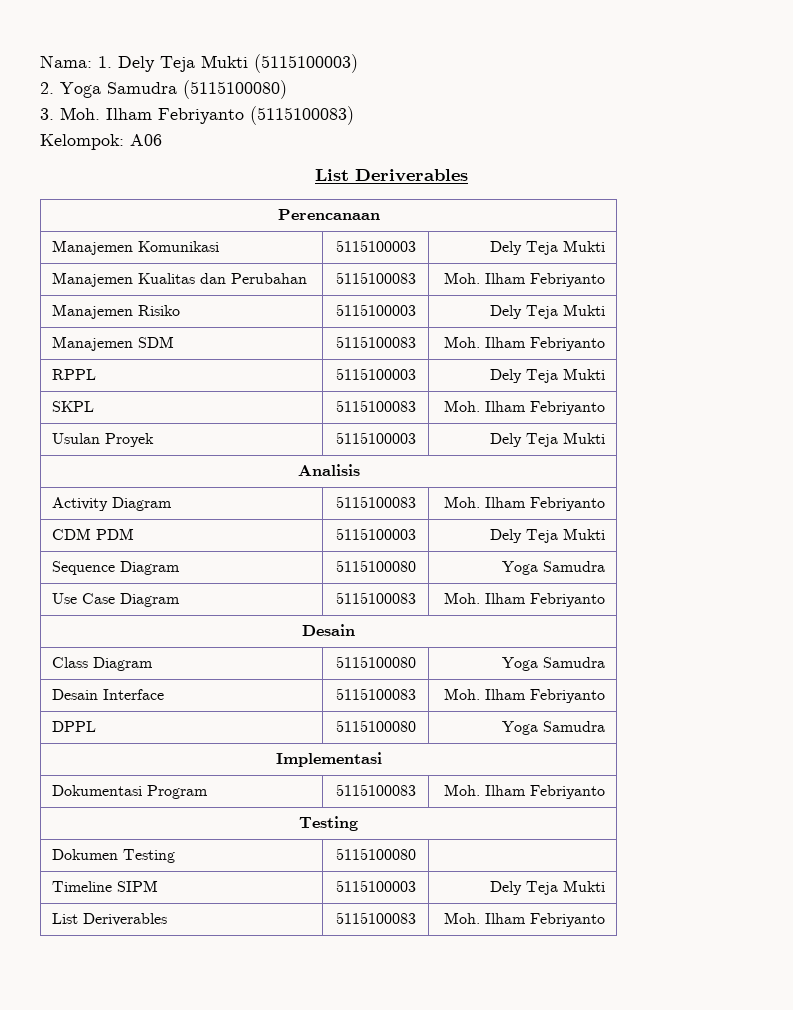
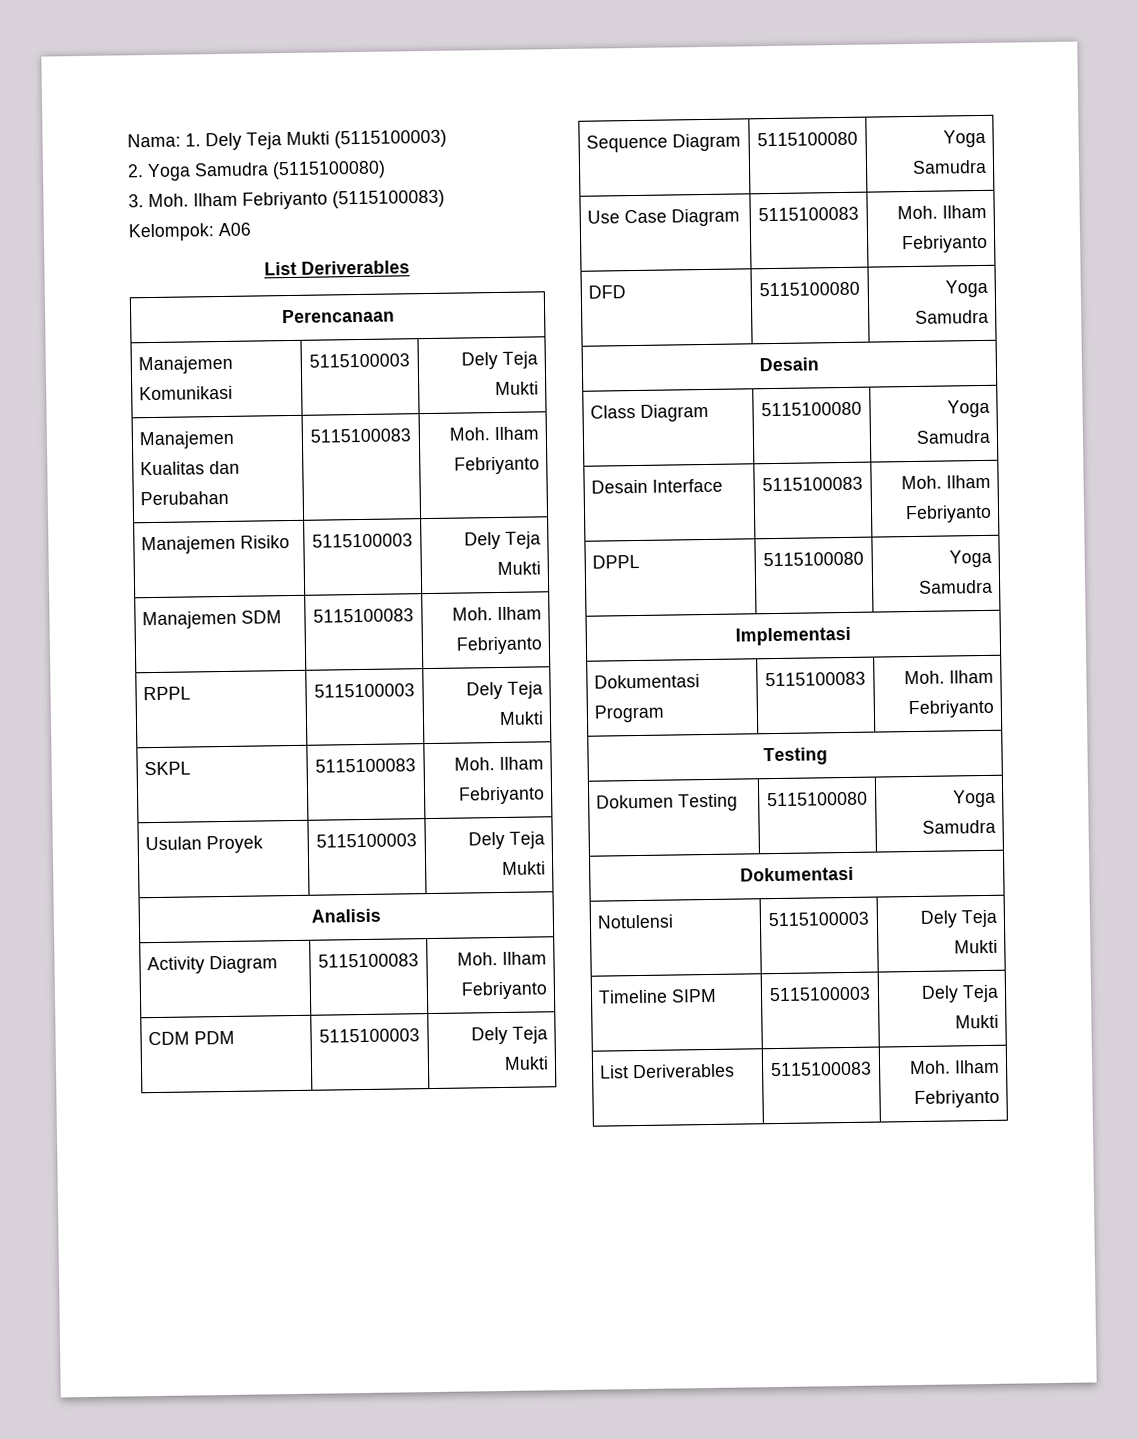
+ DFD | 5115100080 | Yoga Samudra
- Dokumen Testing | 5115100080 |
+ Dokumen Testing | 5115100080 | Yoga Samudra
+ Dokumentasi
+ Notulensi | 5115100003 | Dely Teja Mukti

